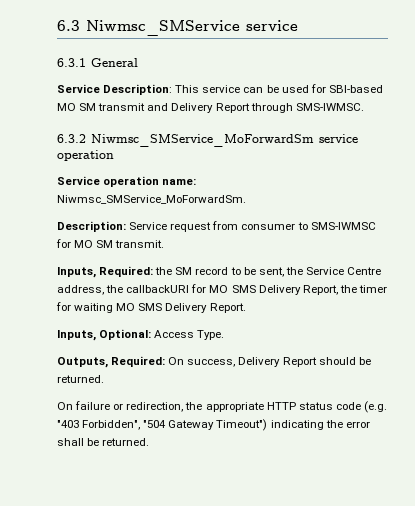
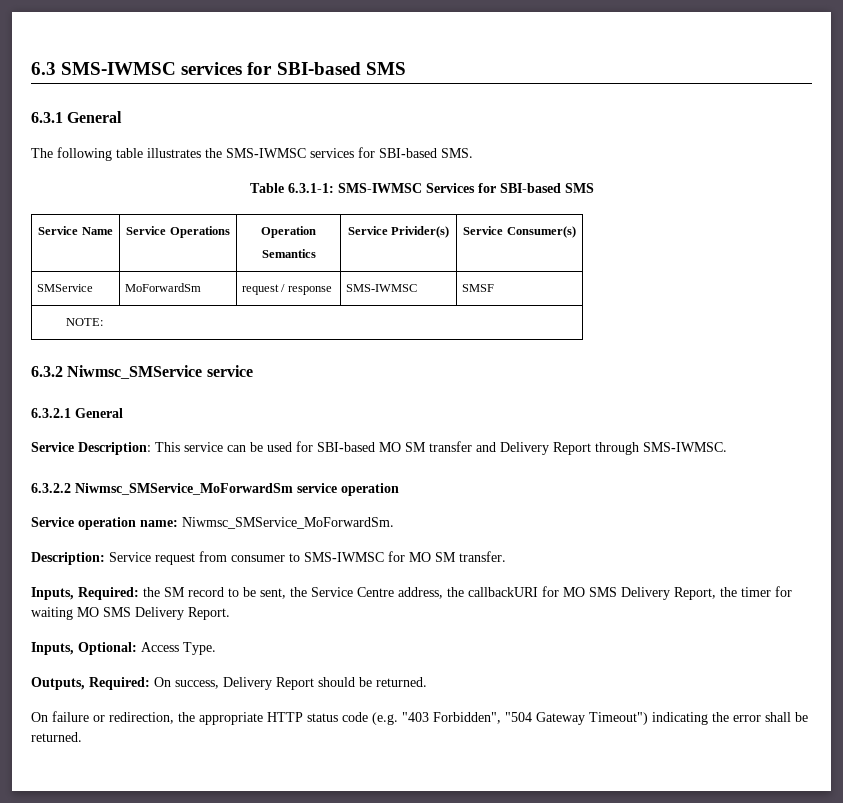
- 6.3 Niwmsc_SMService service
+ 6.3 SMS-IWMSC services for SBI-based SMS
+ 6.3.1 General
+ The following table illustrates the SMS-IWMSC services for SBI-based SMS.
+ Table 6.3.1-1: SMS-IWMSC Services for SBI-based SMS
+ Service Name | Service Operations | Operation
+ Semantics | Service Privider(s) | Service Consumer(s)
+ SMService | MoForwardSm | request / response | SMS-IWMSC | SMSF
+ NOTE:
+ 6.3.2 Niwmsc_SMService service
- 6.3.1 General
+ 6.3.2.1 General
- Service Description: This service can be used for SBI-based MO SM transmit and Delivery Report through SMS-IWMSC.
+ Service Description: This service can be used for SBI-based MO SM transfer and Delivery Report through SMS-IWMSC.
- 6.3.2 Niwmsc_SMService_MoForwardSm service operation
+ 6.3.2.2 Niwmsc_SMService_MoForwardSm service operation
- Description: Service request from consumer to SMS-IWMSC for MO SM transmit.
+ Description: Service request from consumer to SMS-IWMSC for MO SM transfer.

